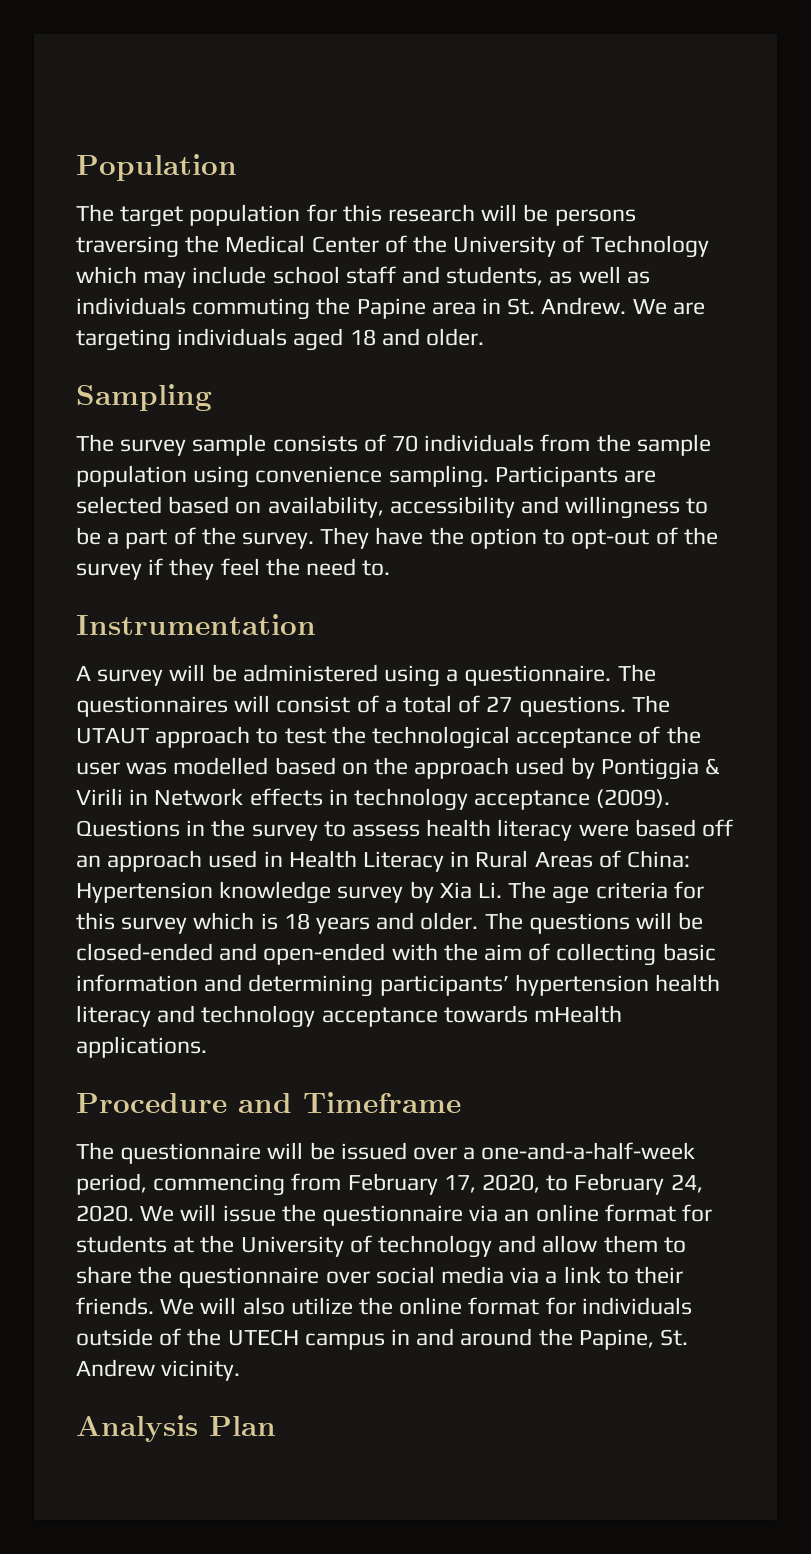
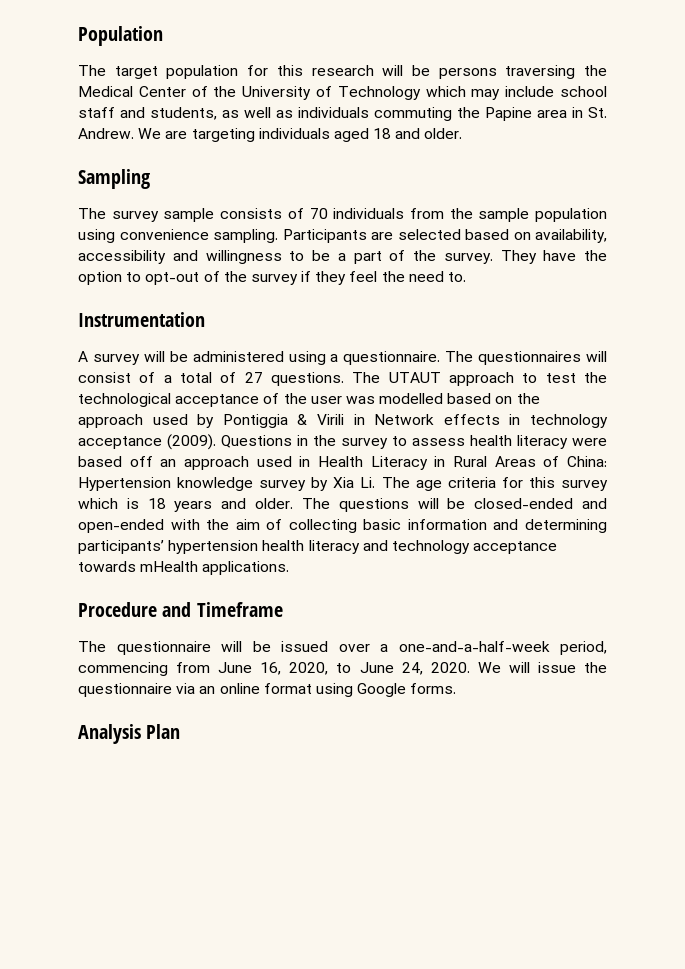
- The questionnaire will be issued over a one-and-a-half-week period, commencing from February 17, 2020, to February 24, 2020.
+ The questionnaire will be issued over a one-and-a-half-week period, commencing from June 16, 2020, to June 24, 2020.
- We will issue the questionnaire via an online format for students at the University of technology and allow them to share the questionnaire over social media via a link to their friends. We will also utilize the online format for individuals outside of the UTECH campus in and around the Papine, St. Andrew vicinity.
+ We will issue the questionnaire via an online format using Google forms.

